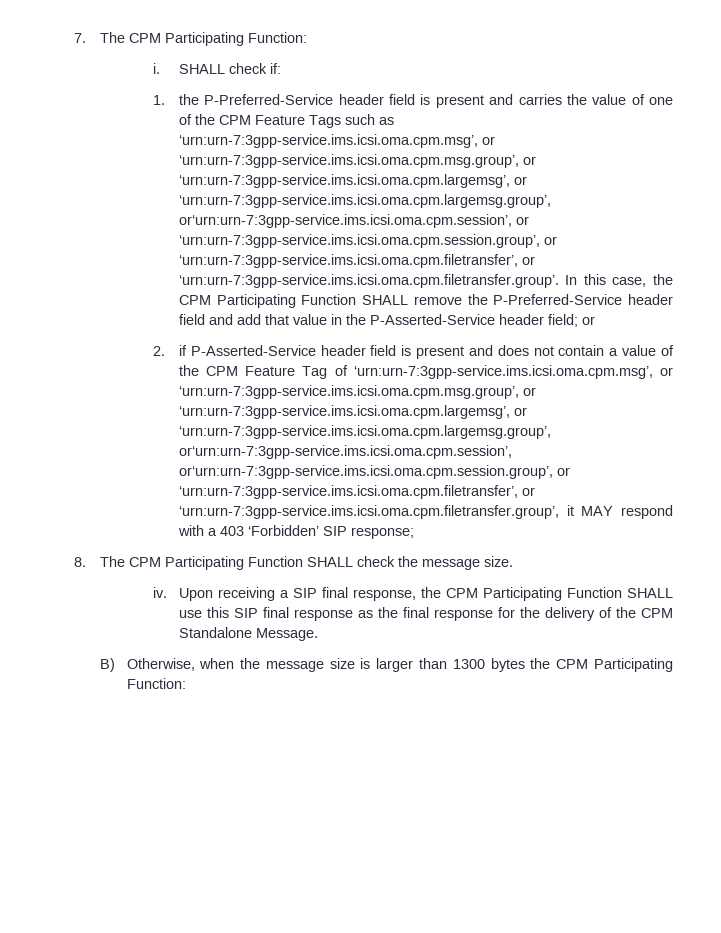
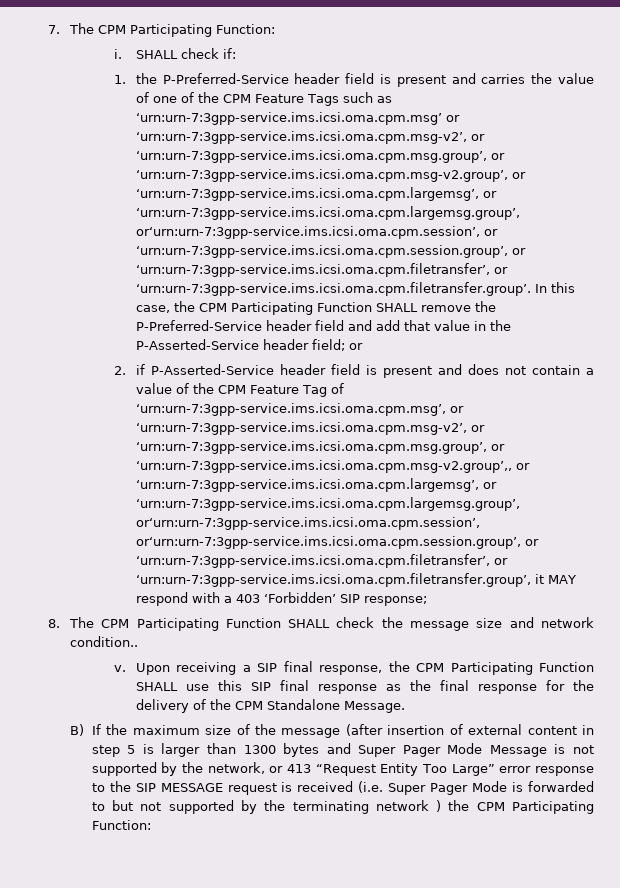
- 1. the P-Preferred-Service header field is present and carries the value of one of the CPM Feature Tags such as ‘urn:urn-7:3gpp-service.ims.icsi.oma.cpm.msg’, or ‘urn:urn-7:3gpp-service.ims.icsi.oma.cpm.msg.group’, or ‘urn:urn-7:3gpp-service.ims.icsi.oma.cpm.largemsg’, or ‘urn:urn-7:3gpp-service.ims.icsi.oma.cpm.largemsg.group’, or‘urn:urn-7:3gpp-service.ims.icsi.oma.cpm.session’, or ‘urn:urn-7:3gpp-service.ims.icsi.oma.cpm.session.group’, or ‘urn:urn-7:3gpp-service.ims.icsi.oma.cpm.filetransfer’, or ‘urn:urn-7:3gpp-service.ims.icsi.oma.cpm.filetransfer.group’. In this case, the CPM Participating Function SHALL remove the P-Preferred-Service header field and add that value in the P-Asserted-Service header field; or
+ 1. the P-Preferred-Service header field is present and carries the value of one of the CPM Feature Tags such as ‘urn:urn-7:3gpp-service.ims.icsi.oma.cpm.msg’ or ‘urn:urn-7:3gpp-service.ims.icsi.oma.cpm.msg-v2’, or ‘urn:urn-7:3gpp-service.ims.icsi.oma.cpm.msg.group’, or ‘urn:urn-7:3gpp-service.ims.icsi.oma.cpm.msg-v2.group’, or ‘urn:urn-7:3gpp-service.ims.icsi.oma.cpm.largemsg’, or ‘urn:urn-7:3gpp-service.ims.icsi.oma.cpm.largemsg.group’, or‘urn:urn-7:3gpp-service.ims.icsi.oma.cpm.session’, or ‘urn:urn-7:3gpp-service.ims.icsi.oma.cpm.session.group’, or ‘urn:urn-7:3gpp-service.ims.icsi.oma.cpm.filetransfer’, or ‘urn:urn-7:3gpp-service.ims.icsi.oma.cpm.filetransfer.group’. In this case, the CPM Participating Function SHALL remove the P-Preferred-Service header field and add that value in the P-Asserted-Service header field; or
- 2. if P-Asserted-Service header field is present and does not contain a value of the CPM Feature Tag of ‘urn:urn-7:3gpp-service.ims.icsi.oma.cpm.msg’, or ‘urn:urn-7:3gpp-service.ims.icsi.oma.cpm.msg.group’, or ‘urn:urn-7:3gpp-service.ims.icsi.oma.cpm.largemsg’, or ‘urn:urn-7:3gpp-service.ims.icsi.oma.cpm.largemsg.group’, or‘urn:urn-7:3gpp-service.ims.icsi.oma.cpm.session’, or‘urn:urn-7:3gpp-service.ims.icsi.oma.cpm.session.group’, or ‘urn:urn-7:3gpp-service.ims.icsi.oma.cpm.filetransfer’, or ‘urn:urn-7:3gpp-service.ims.icsi.oma.cpm.filetransfer.group’, it MAY respond with a 403 ‘Forbidden’ SIP response;
+ 2. if P-Asserted-Service header field is present and does not contain a value of the CPM Feature Tag of ‘urn:urn-7:3gpp-service.ims.icsi.oma.cpm.msg’, or ‘urn:urn-7:3gpp-service.ims.icsi.oma.cpm.msg-v2’, or ‘urn:urn-7:3gpp-service.ims.icsi.oma.cpm.msg.group’, or ‘urn:urn-7:3gpp-service.ims.icsi.oma.cpm.msg-v2.group’,, or ‘urn:urn-7:3gpp-service.ims.icsi.oma.cpm.largemsg’, or ‘urn:urn-7:3gpp-service.ims.icsi.oma.cpm.largemsg.group’, or‘urn:urn-7:3gpp-service.ims.icsi.oma.cpm.session’, or‘urn:urn-7:3gpp-service.ims.icsi.oma.cpm.session.group’, or ‘urn:urn-7:3gpp-service.ims.icsi.oma.cpm.filetransfer’, or ‘urn:urn-7:3gpp-service.ims.icsi.oma.cpm.filetransfer.group’, it MAY respond with a 403 ‘Forbidden’ SIP response;
- 8. The CPM Participating Function SHALL check the message size.
- iv.
+ 8. The CPM Participating Function SHALL check the message size and network condition..
+ v.
- B) Otherwise, when the message size is larger than 1300 bytes the CPM Participating Function:
+ B) If the maximum size of the message (after insertion of external content in step 5 is larger than 1300 bytes and Super Pager Mode Message is not supported by the network, or 413 “Request Entity Too Large” error response to the SIP MESSAGE request is received (i.e. Super Pager Mode is forwarded to but not supported by the terminating network ) the CPM Participating Function:

